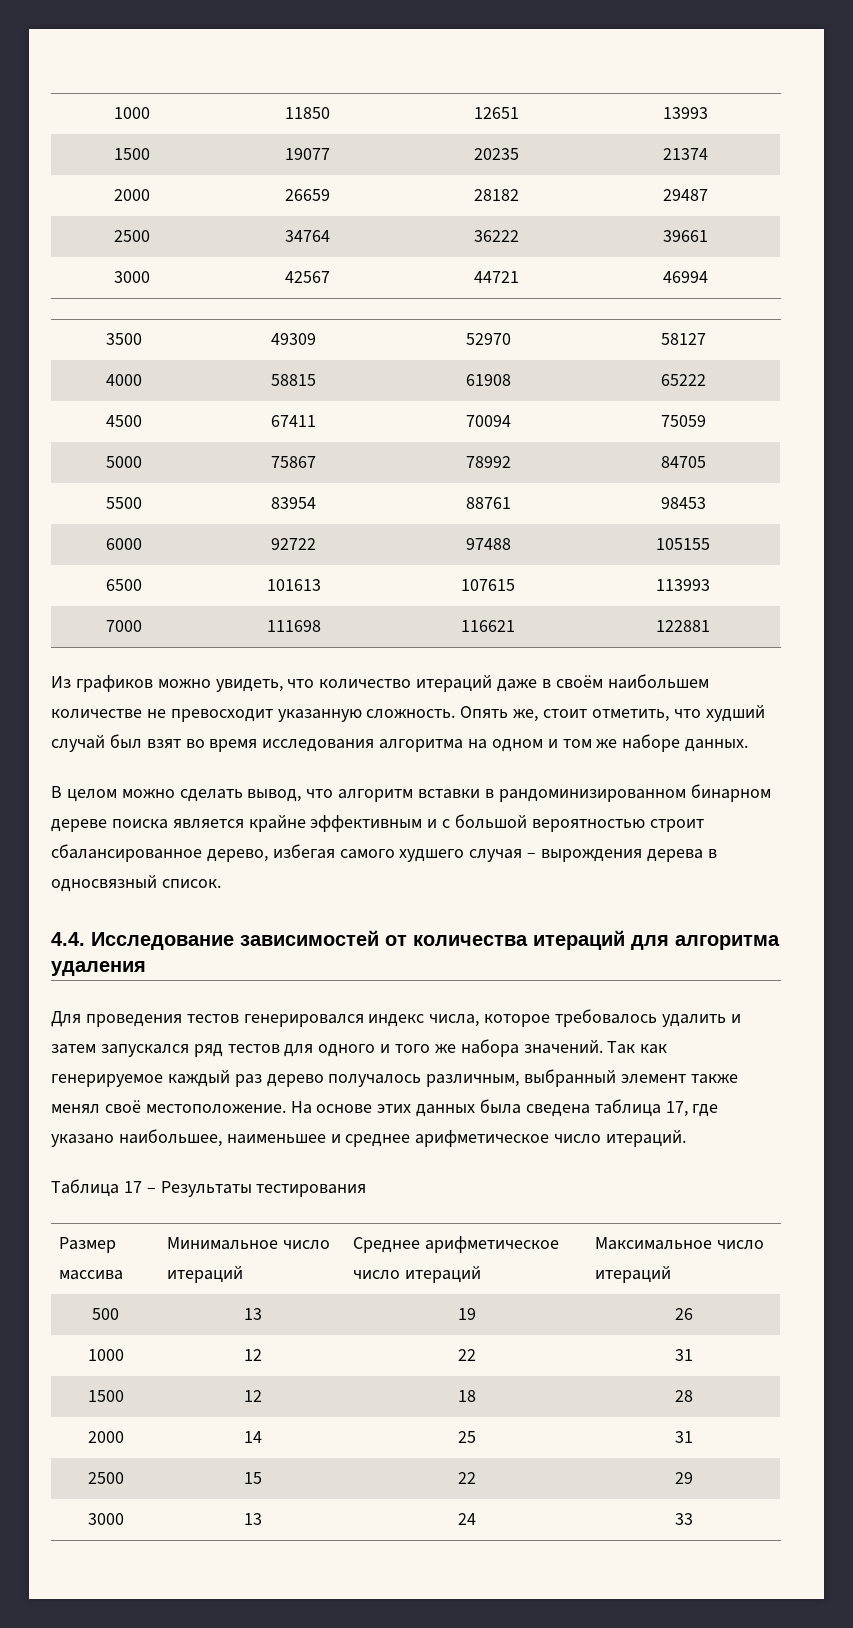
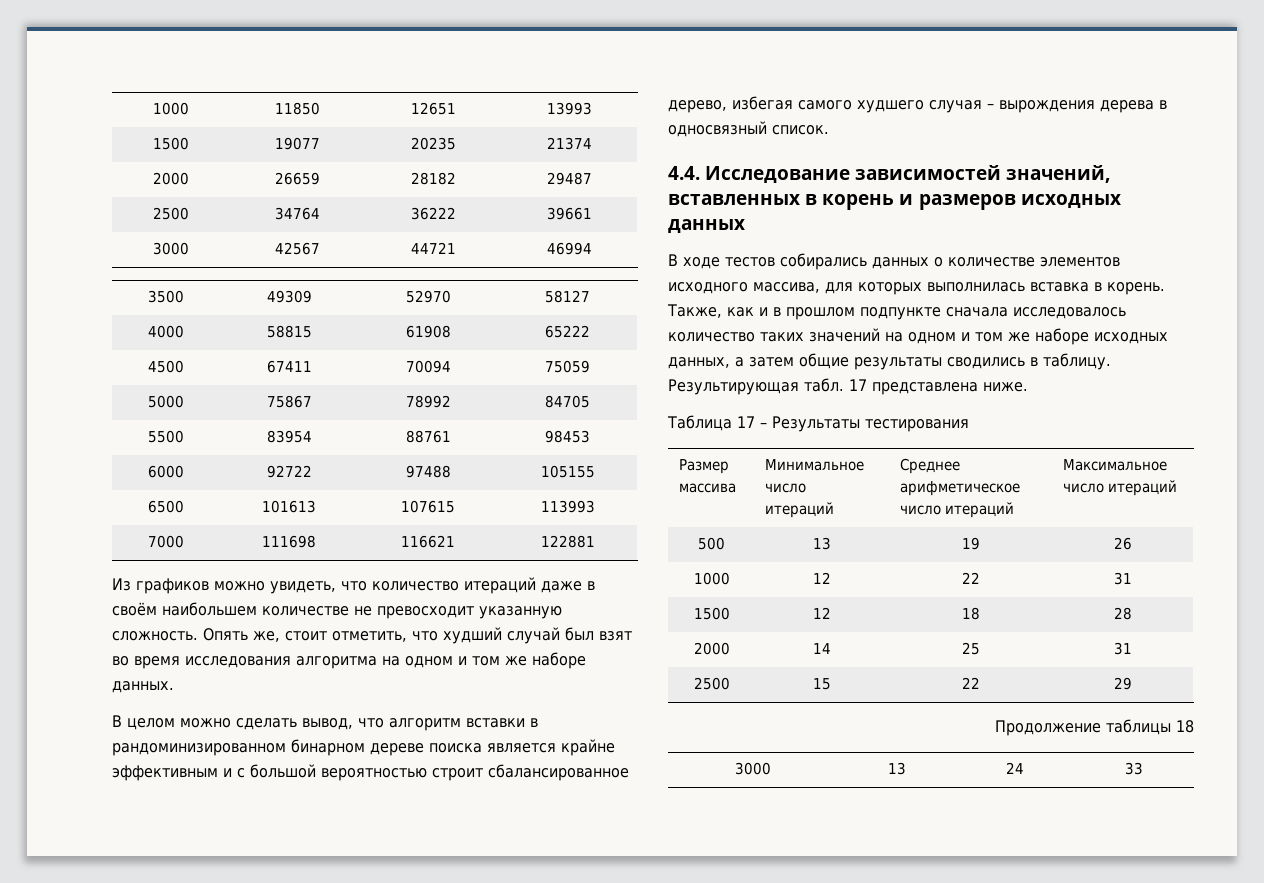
- 4.4. Исследование зависимостей от количества итераций для алгоритма удаления
- Для проведения тестов генерировался индекс числа, которое требовалось удалить и затем запускался ряд тестов для одного и того же набора значений. Так как генерируемое каждый раз дерево получалось различным, выбранный элемент также менял своё местоположение. На основе этих данных была сведена таблица 17, где указано наибольшее, наименьшее и среднее арифметическое число итераций.
+ 4.4. Исследование зависимостей значений, вставленных в корень и размеров исходных данных
+ В ходе тестов собирались данных о количестве элементов исходного массива, для которых выполнилась вставка в корень. Также, как и в прошлом подпункте сначала исследовалось количество таких значений на одном и том же наборе исходных данных, а затем общие результаты сводились в таблицу. Результирующая табл. 17 представлена ниже.
+ Продолжение таблицы 18

